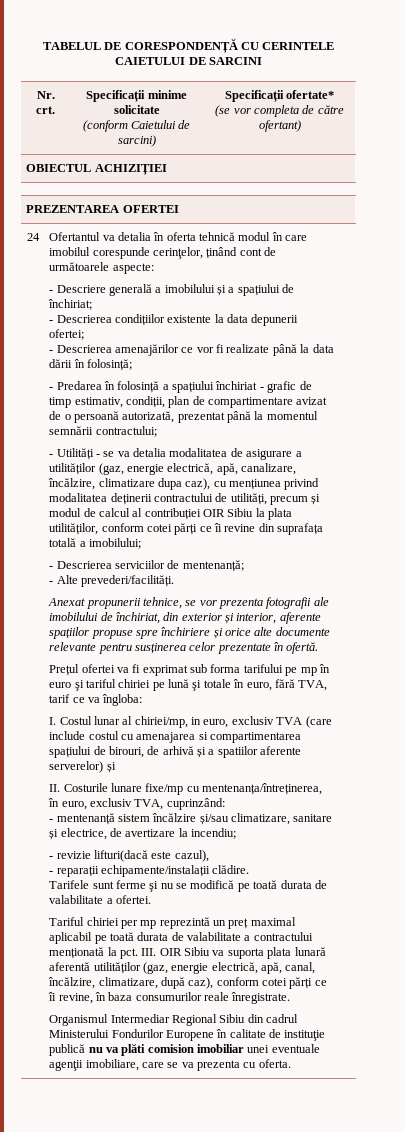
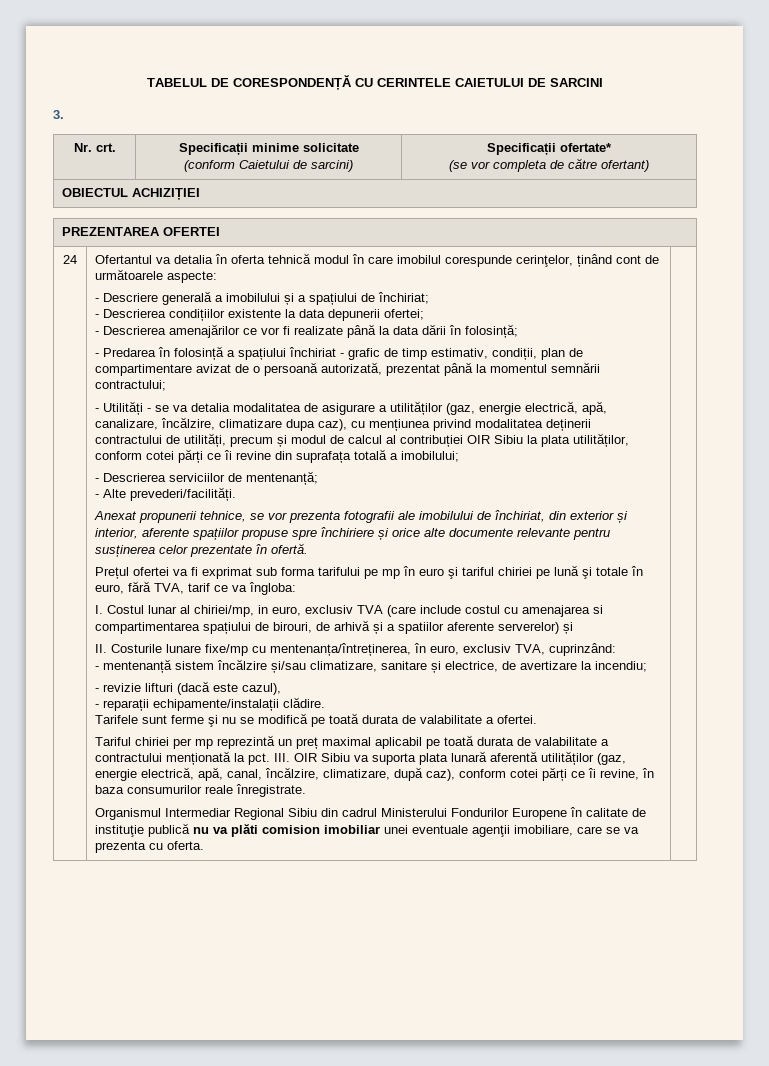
+ 3.
- - revizie lifturi(dacă este cazul),
+ - revizie lifturi (dacă este cazul),

